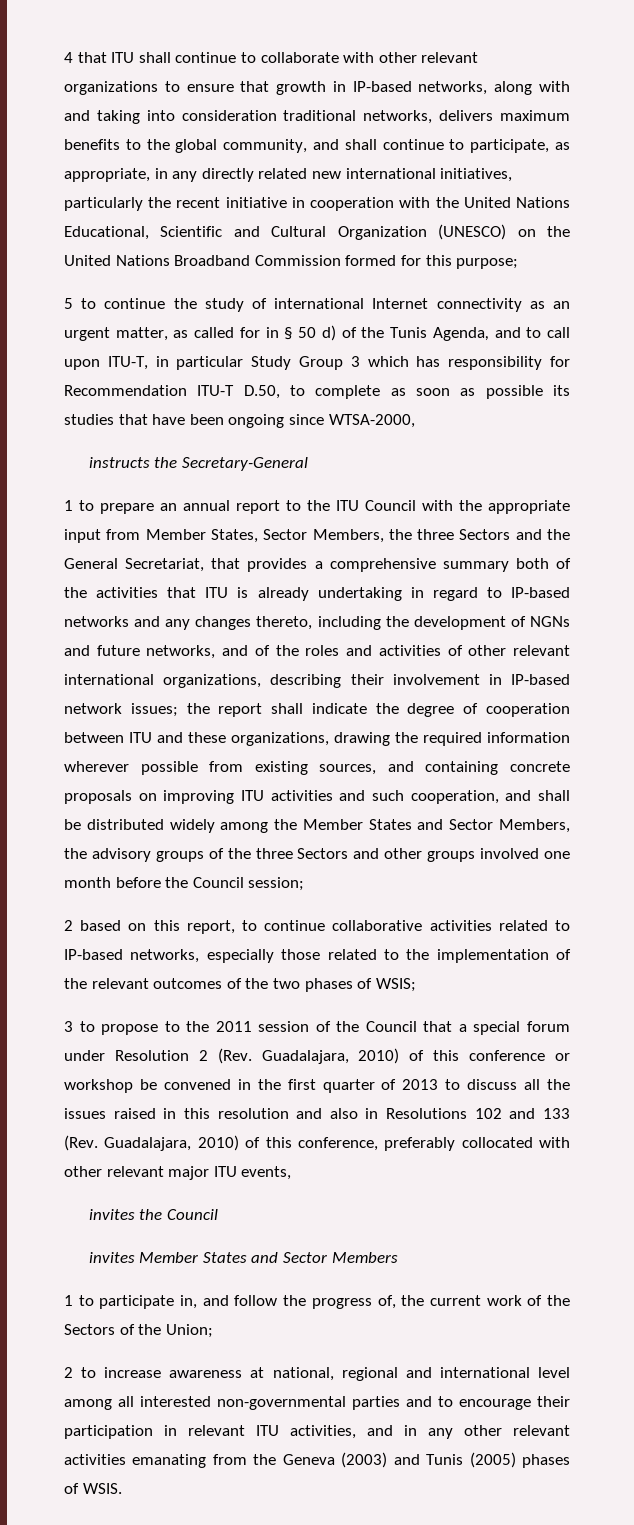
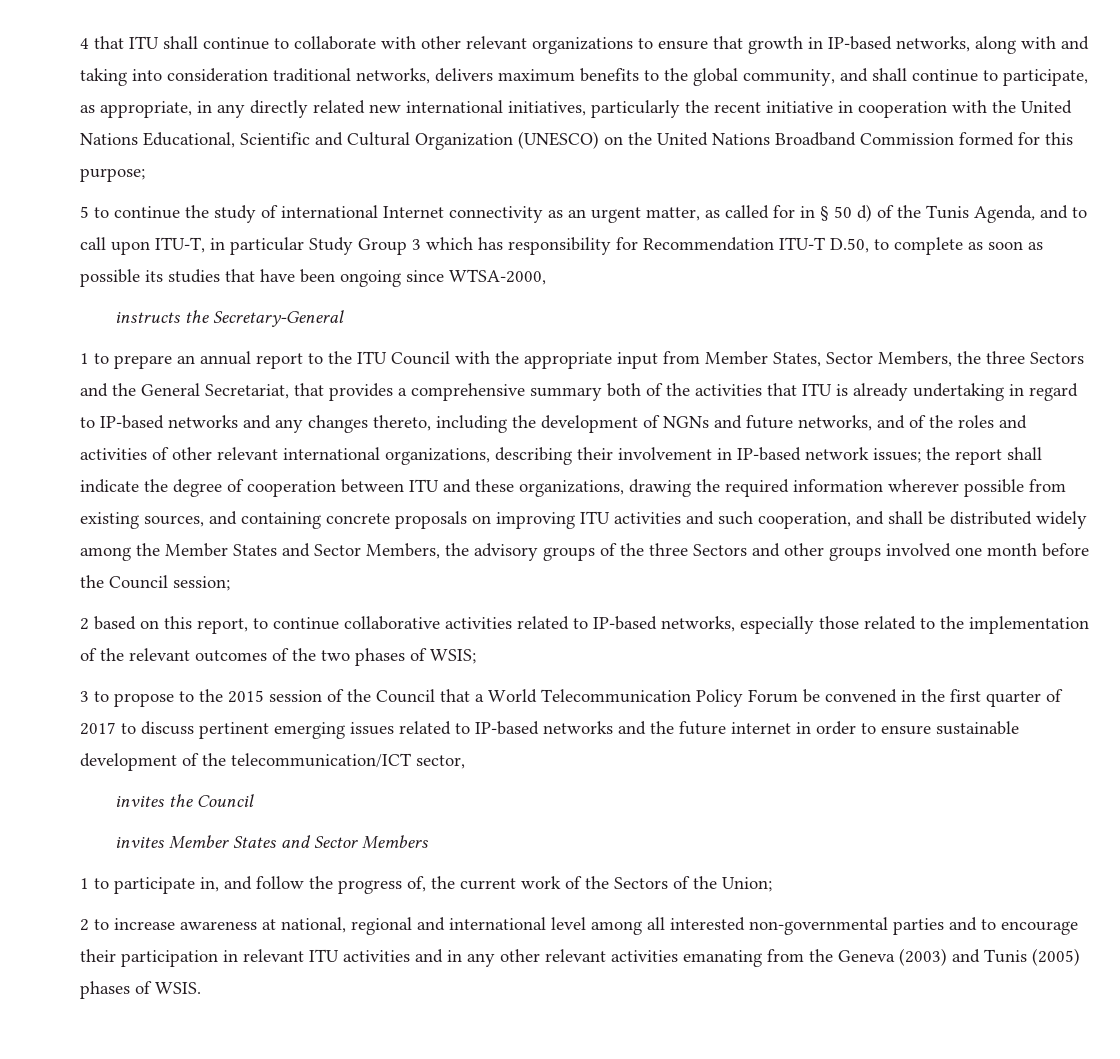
- 3 to propose to the 2011 session of the Council that a special forum under Resolution 2 (Rev. Guadalajara, 2010) of this conference or workshop be convened in the first quarter of 2013 to discuss all the issues raised in this resolution and also in Resolutions 102 and 133 (Rev. Guadalajara, 2010) of this conference, preferably collocated with other relevant major ITU events,
+ 3 to propose to the 2015 session of the Council that a World Telecommunication Policy Forum be convened in the first quarter of 2017 to discuss pertinent emerging issues related to IP-based networks and the future internet in order to ensure sustainable development of the telecommunication/ICT sector,
- 2 to increase awareness at national, regional and international level among all interested non-governmental parties and to encourage their participation in relevant ITU activities, and in any other relevant activities emanating from the Geneva (2003) and Tunis (2005) phases of WSIS.
+ 2 to increase awareness at national, regional and international level among all interested non-governmental parties and to encourage their participation in relevant ITU activities and in any other relevant activities emanating from the Geneva (2003) and Tunis (2005) phases of WSIS.

